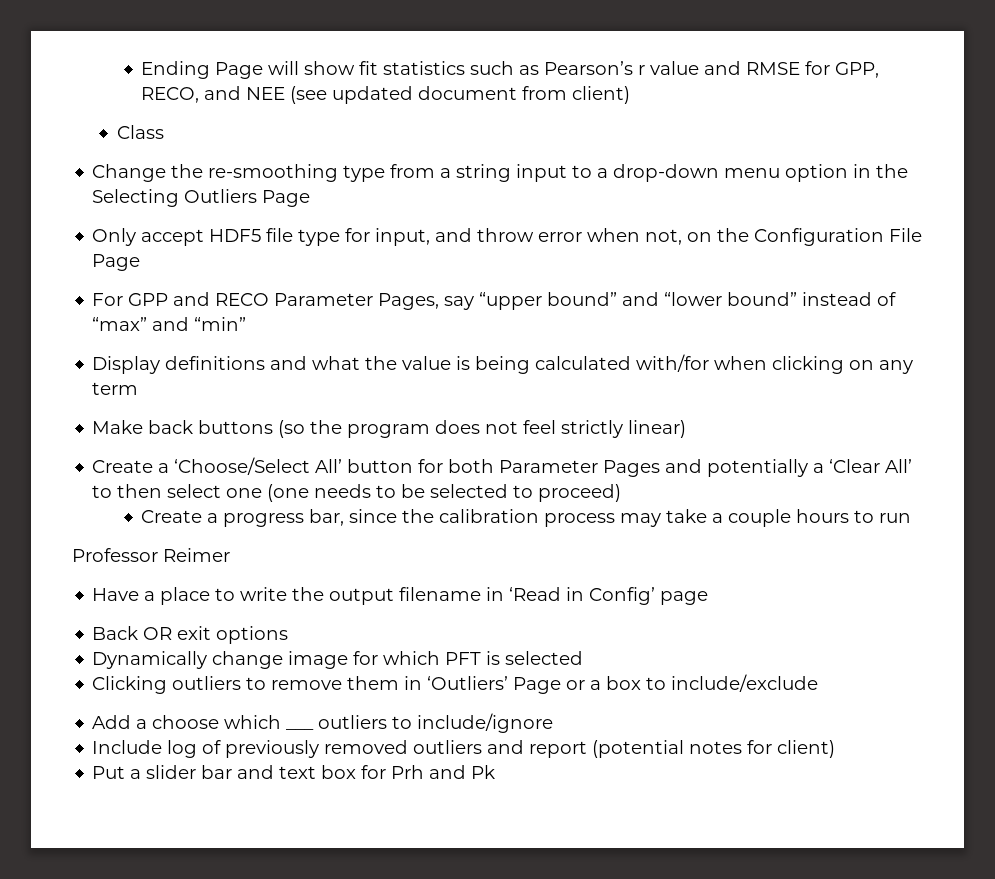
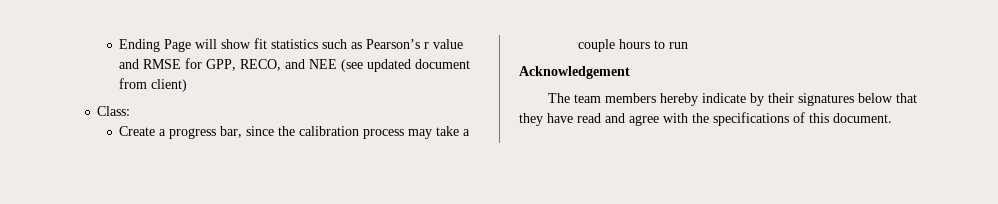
- Class
- Change the re-smoothing type from a string input to a drop-down menu option in the Selecting Outliers Page
- Only accept HDF5 file type for input, and throw error when not, on the Configuration File Page
- For GPP and RECO Parameter Pages, say “upper bound” and “lower bound” instead of “max” and “min”
- Display definitions and what the value is being calculated with/for when clicking on any term
- Make back buttons (so the program does not feel strictly linear)
- Create a ‘Choose/Select All’ button for both Parameter Pages and potentially a ‘Clear All’ to then select one (one needs to be selected to proceed)
+ Class:
- Professor Reimer
- Have a place to write the output filename in ‘Read in Config’ page
- Back OR exit options
- Dynamically change image for which PFT is selected
- Clicking outliers to remove them in ‘Outliers’ Page or a box to include/exclude
- Add a choose which ___ outliers to include/ignore
- Include log of previously removed outliers and report (potential notes for client)
- Put a slider bar and text box for Prh and Pk
+ Acknowledgement
+ The team members hereby indicate by their signatures below that they have read and agree with the specifications of this document.

